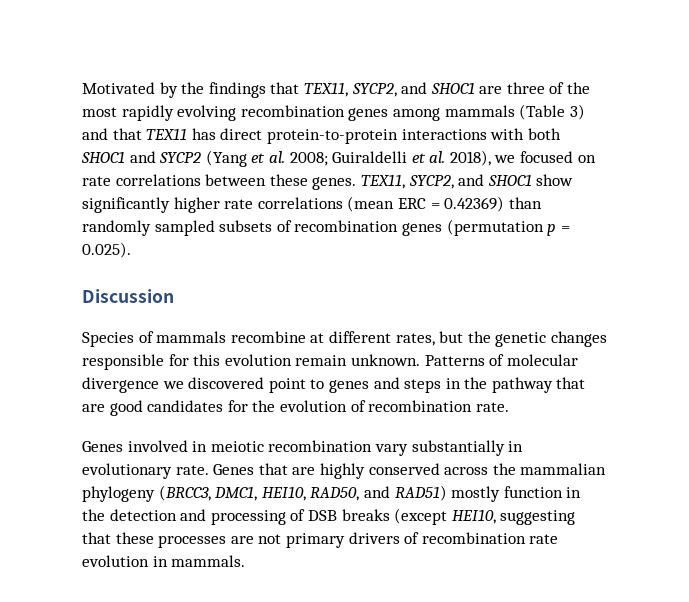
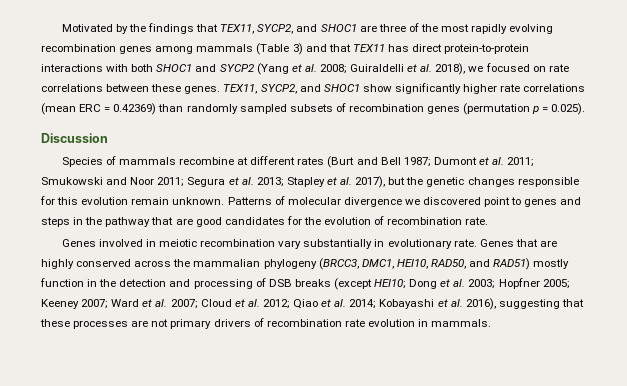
- Species of mammals recombine at different rates, but the genetic changes responsible for this evolution remain unknown.
+ Species of mammals recombine at different rates (Burt and Bell 1987; Dumont et al. 2011; Smukowski and Noor 2011; Segura et al. 2013; Stapley et al. 2017), but the genetic changes responsible for this evolution remain unknown.
- Genes that are highly conserved across the mammalian phylogeny (BRCC3, DMC1, HEI10, RAD50, and RAD51) mostly function in the detection and processing of DSB breaks (except HEI10, suggesting that these processes are not primary drivers of recombination rate evolution in mammals.
+ Genes that are highly conserved across the mammalian phylogeny (BRCC3, DMC1, HEI10, RAD50, and RAD51) mostly function in the detection and processing of DSB breaks (except HEI10; Dong et al. 2003; Hopfner 2005; Keeney 2007; Ward et al. 2007; Cloud et al. 2012; Qiao et al. 2014; Kobayashi et al. 2016), suggesting that these processes are not primary drivers of recombination rate evolution in mammals.

